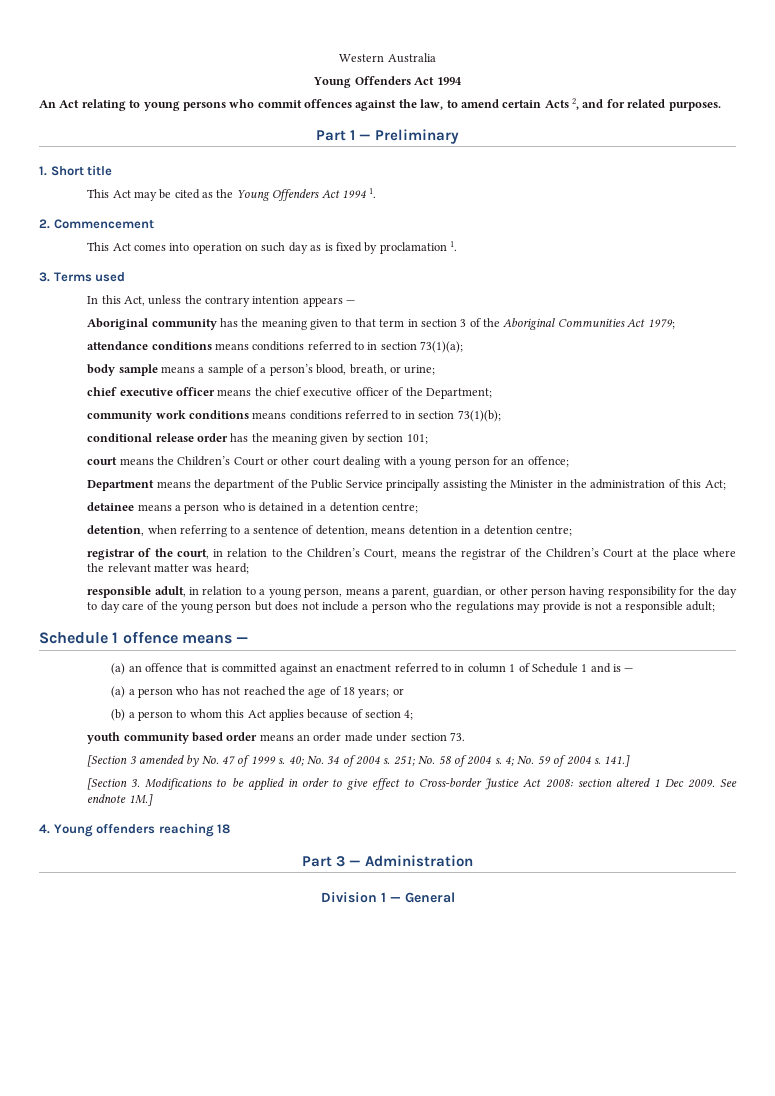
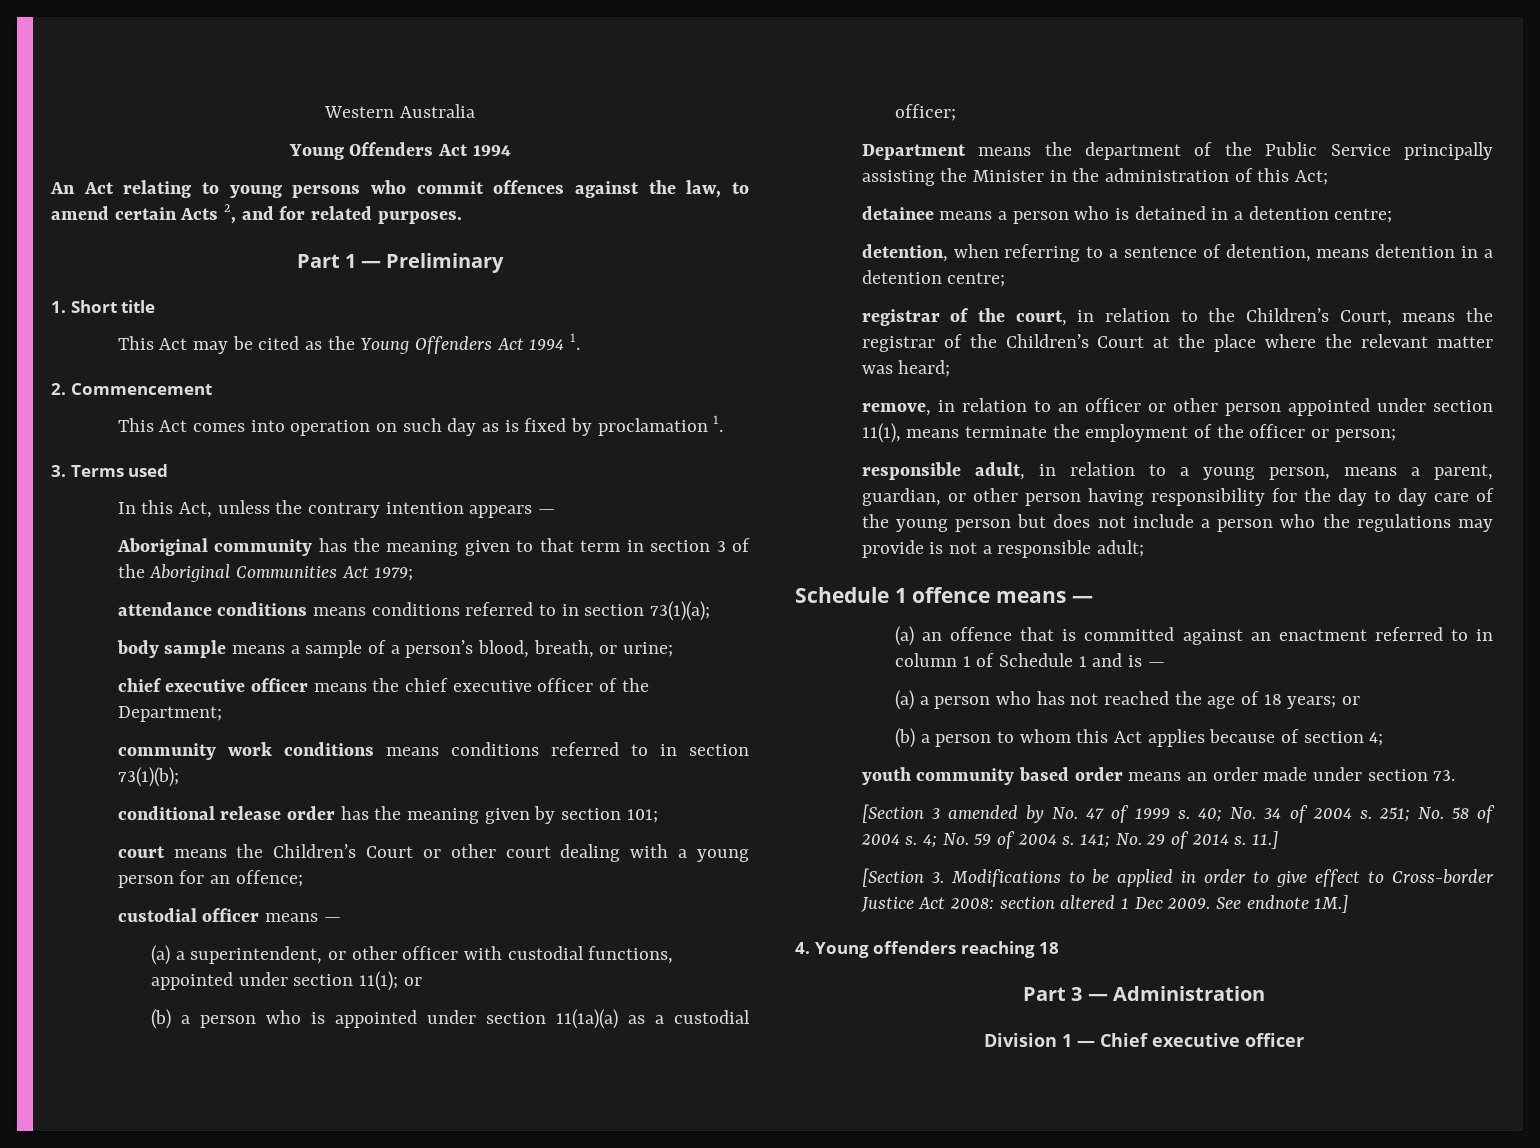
+ custodial officer means —
+ (a) a superintendent, or other officer with custodial functions, appointed under section 11(1); or
+ (b) a person who is appointed under section 11(1a)(a) as a custodial officer;
+ remove, in relation to an officer or other person appointed under section 11(1), means terminate the employment of the officer or person;
- 141.]
+ 141; No. 29 of 2014 s. 11.]
- Division 1 — General
+ Division 1 — Chief executive officer

